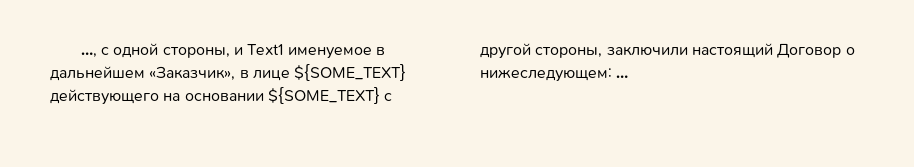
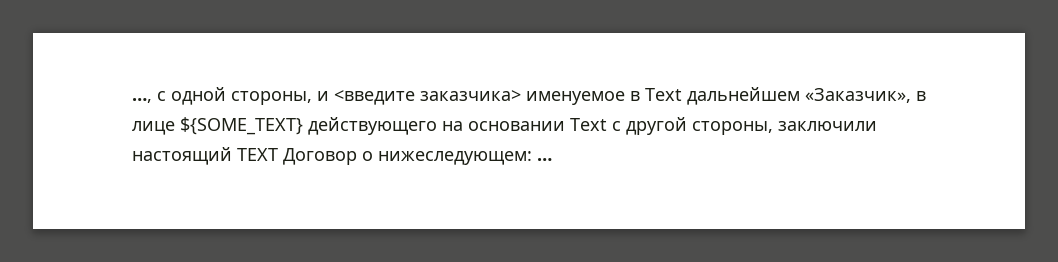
- …, с одной стороны, и Text1 именуемое в дальнейшем «Заказчик», в лице ${SOME_TEXT} действующего на основании ${SOME_TEXT} с другой стороны, заключили настоящий Договор о нижеследующем: …
+ …, с одной стороны, и <введите заказчика> именуемое в Text дальнейшем «Заказчик», в лице ${SOME_TEXT} действующего на основании Text с другой стороны, заключили настоящий TEXT Договор о нижеследующем: …

